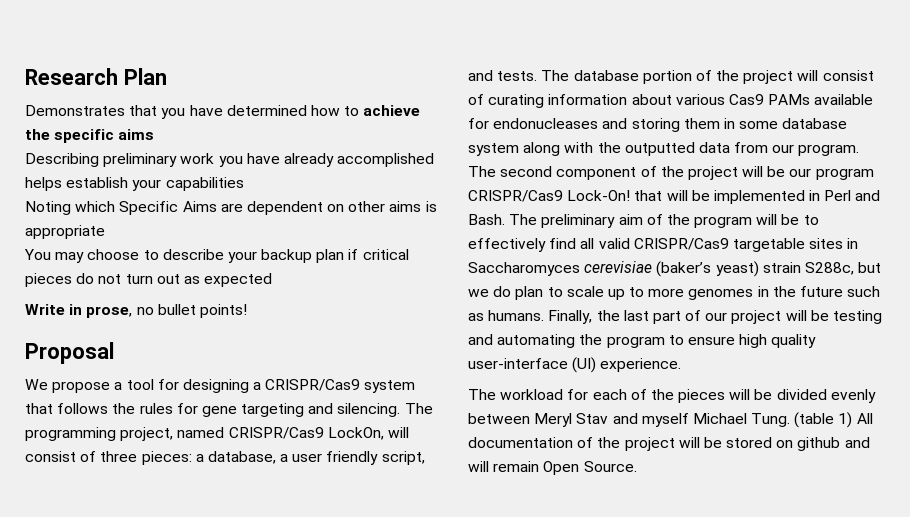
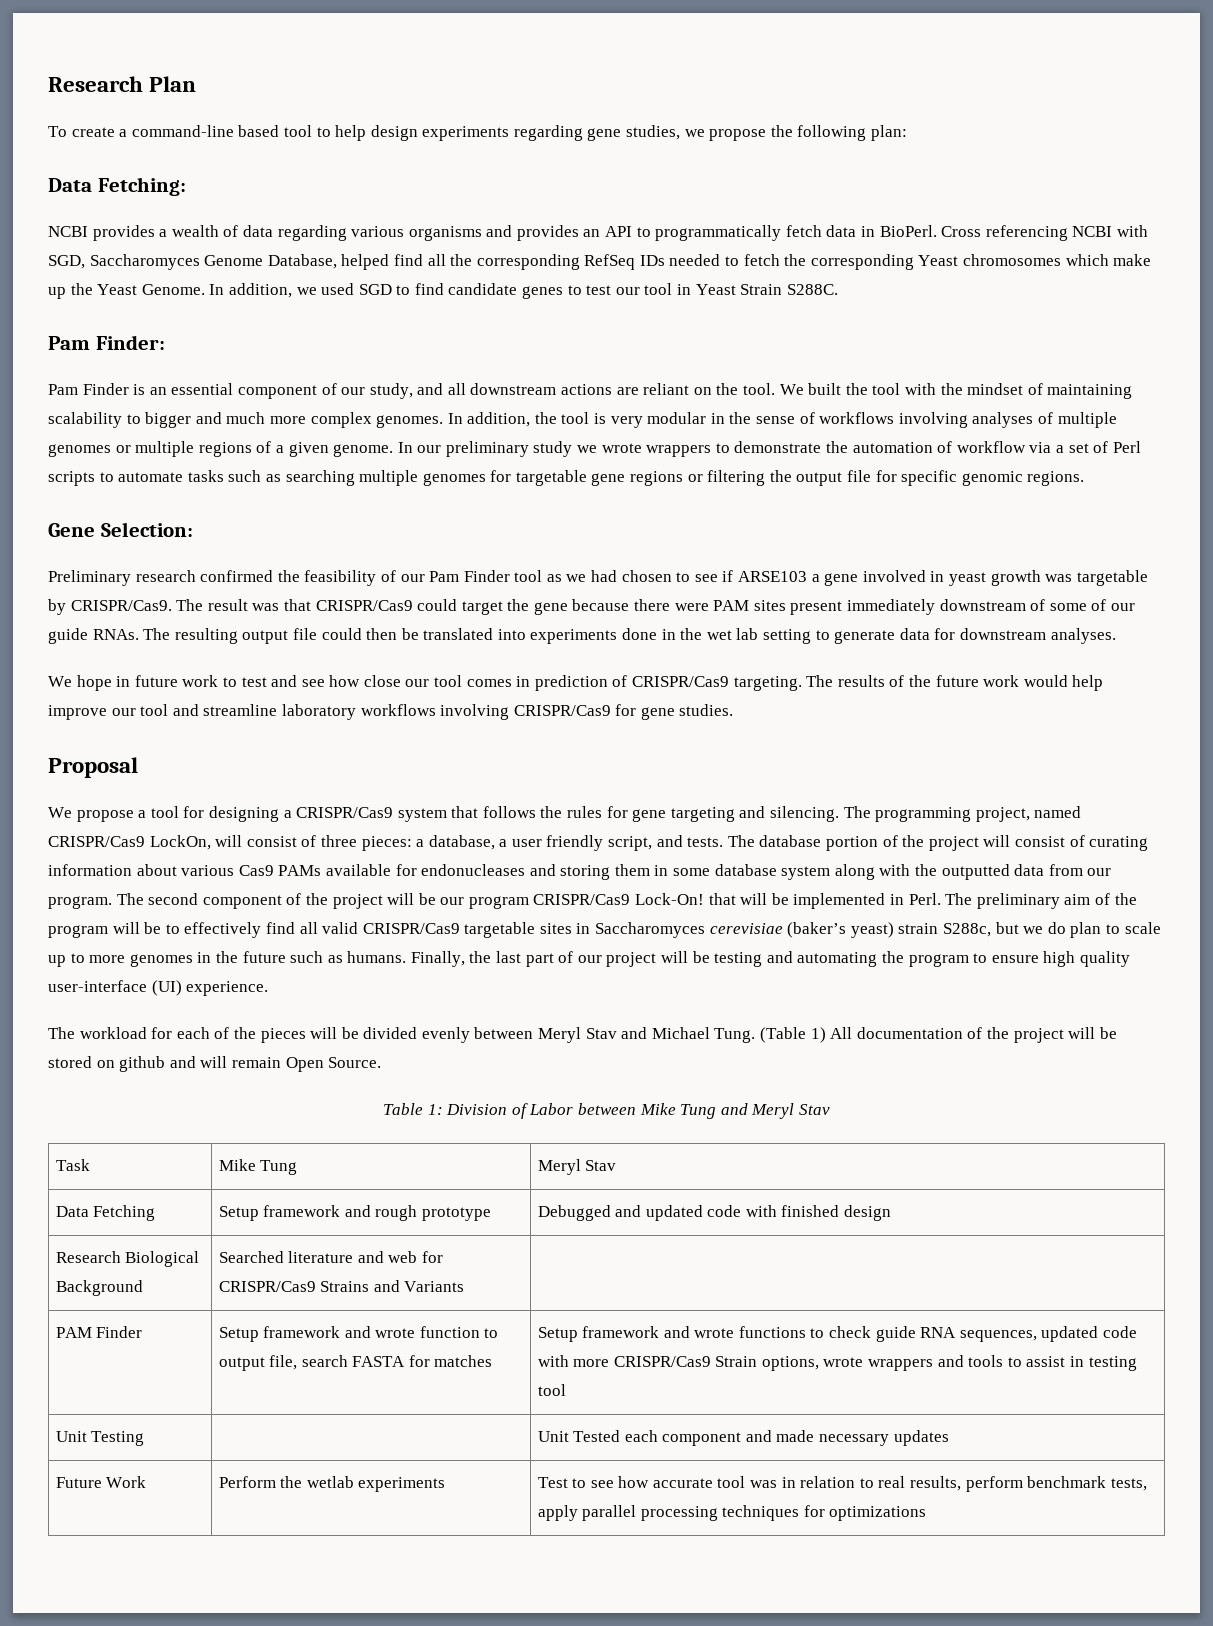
- Demonstrates that you have determined how to achieve the specific aims
- Describing preliminary work you have already accomplished helps establish your capabilities
- Noting which Specific Aims are dependent on other aims is appropriate
- You may choose to describe your backup plan if critical pieces do not turn out as expected
- Write in prose, no bullet points!
+ To create a command-line based tool to help design experiments regarding gene studies, we propose the following plan:
+ Data Fetching:
+ NCBI provides a wealth of data regarding various organisms and provides an API to programmatically fetch data in BioPerl. Cross referencing NCBI with SGD, Saccharomyces Genome Database, helped find all the corresponding RefSeq IDs needed to fetch the corresponding Yeast chromosomes which make up the Yeast Genome. In addition, we used SGD to find candidate genes to test our tool in Yeast Strain S288C.
+ Pam Finder:
+ Pam Finder is an essential component of our study, and all downstream actions are reliant on the tool. We built the tool with the mindset of maintaining scalability to bigger and much more complex genomes. In addition, the tool is very modular in the sense of workflows involving analyses of multiple genomes or multiple regions of a given genome. In our preliminary study we wrote wrappers to demonstrate the automation of workflow via a set of Perl scripts to automate tasks such as searching multiple genomes for targetable gene regions or filtering the output file for specific genomic regions.
+ Gene Selection:
+ Preliminary research confirmed the feasibility of our Pam Finder tool as we had chosen to see if ARSE103 a gene involved in yeast growth was targetable by CRISPR/Cas9. The result was that CRISPR/Cas9 could target the gene because there were PAM sites present immediately downstream of some of our guide RNAs. The resulting output file could then be translated into experiments done in the wet lab setting to generate data for downstream analyses.
+ We hope in future work to test and see how close our tool comes in prediction of CRISPR/Cas9 targeting. The results of the future work would help improve our tool and streamline laboratory workflows involving CRISPR/Cas9 for gene studies.
- The second component of the project will be our program CRISPR/Cas9 Lock-On! that will be implemented in Perl and Bash.
+ The second component of the project will be our program CRISPR/Cas9 Lock-On! that will be implemented in Perl.
- The workload for each of the pieces will be divided evenly between Meryl Stav and myself Michael Tung.
+ The workload for each of the pieces will be divided evenly between Meryl Stav and Michael Tung.
- (table 1) All documentation of the project will be stored on github and will remain Open Source.
+ (Table 1) All documentation of the project will be stored on github and will remain Open Source.
+ Table 1: Division of Labor between Mike Tung and Meryl Stav
+ Task | Mike Tung | Meryl Stav
+ Data Fetching | Setup framework and rough prototype | Debugged and updated code with finished design
+ Research Biological Background | Searched literature and web for CRISPR/Cas9 Strains and Variants |
+ PAM Finder | Setup framework and wrote function to output file, search FASTA for matches | Setup framework and wrote functions to check guide RNA sequences, updated code with more CRISPR/Cas9 Strain options, wrote wrappers and tools to assist in testing tool
+ Unit Testing | | Unit Tested each component and made necessary updates
+ Future Work | Perform the wetlab experiments | Test to see how accurate tool was in relation to real results, perform benchmark tests, apply parallel processing techniques for optimizations

